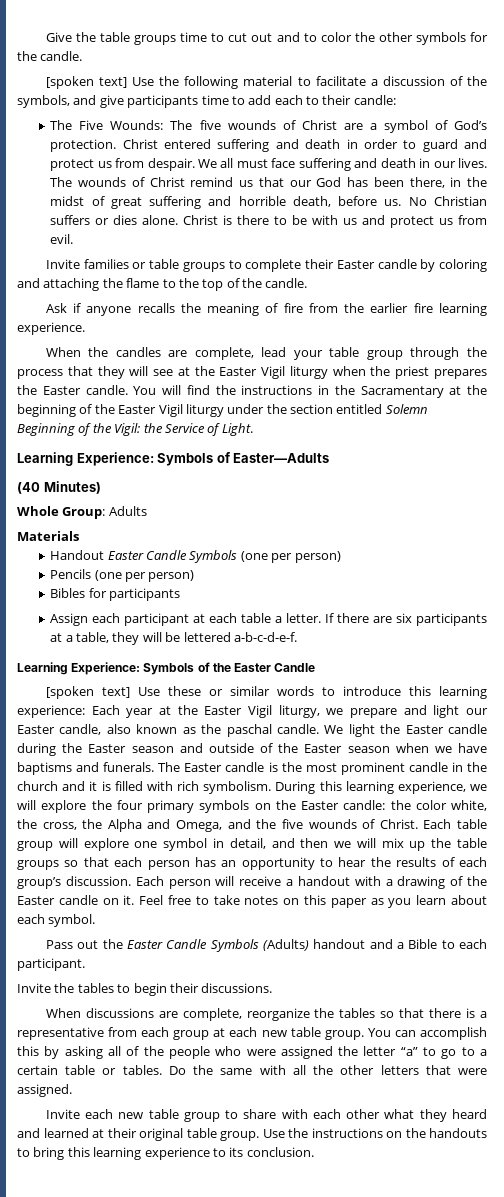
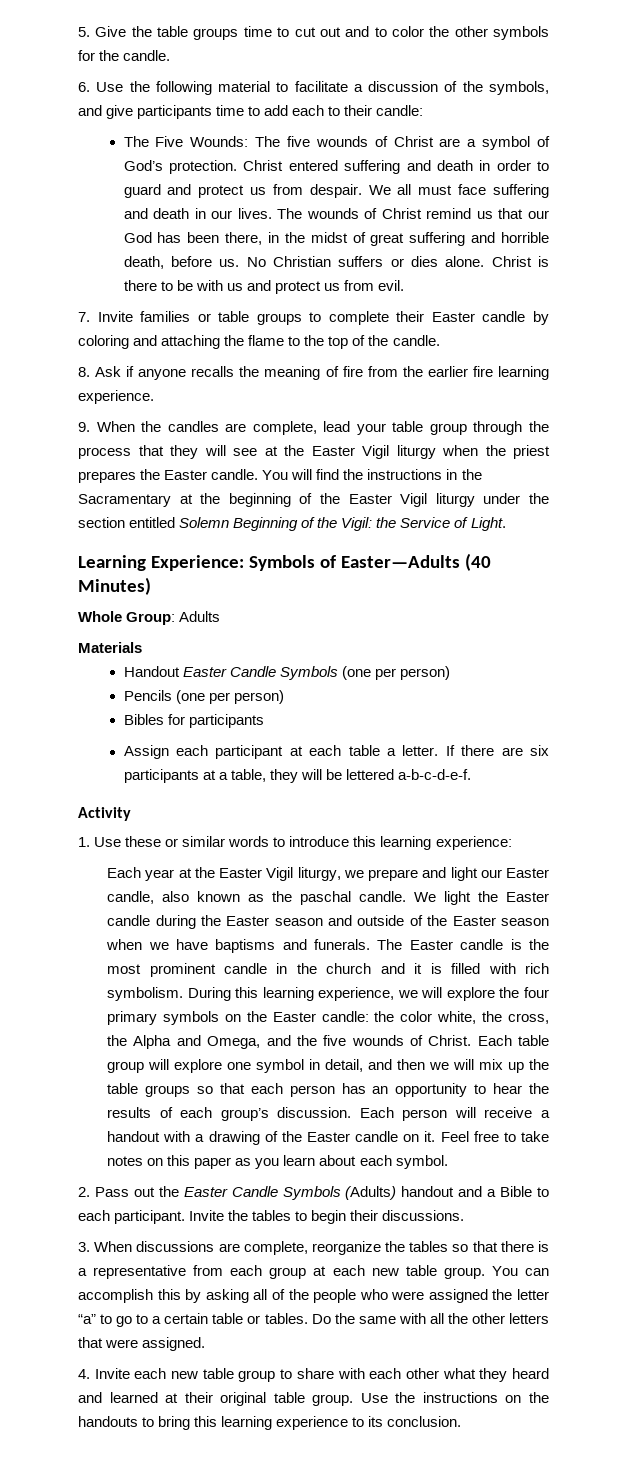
- Give the table groups time to cut out and to color the other symbols for the candle.
+ 5. Give the table groups time to cut out and to color the other symbols for the candle.
- [spoken text] Use the following material to facilitate a discussion of the symbols, and give participants time to add each to their candle:
+ 6. Use the following material to facilitate a discussion of the symbols, and give participants time to add each to their candle:
- Invite families or table groups to complete their Easter candle by coloring and attaching the flame to the top of the candle.
+ 7. Invite families or table groups to complete their Easter candle by coloring and attaching the flame to the top of the candle.
- Ask if anyone recalls the meaning of fire from the earlier fire learning experience.
+ 8. Ask if anyone recalls the meaning of fire from the earlier fire learning experience.
- When the candles are complete, lead your table group through the process that they will see at the Easter Vigil liturgy when the priest prepares the Easter candle.
+ 9. When the candles are complete, lead your table group through the process that they will see at the Easter Vigil liturgy when the priest prepares the Easter candle.
- Learning Experience: Symbols of Easter—Adults
- (40 Minutes)
+ Learning Experience: Symbols of Easter—Adults (40 Minutes)
- Learning Experience: Symbols of the Easter Candle
- [spoken text] Use these or similar words to introduce this learning experience: Each year at the Easter Vigil liturgy, we prepare and light our Easter candle, also known as the paschal candle.
+ Activity
+ 1. Use these or similar words to introduce this learning experience:
+ Each year at the Easter Vigil liturgy, we prepare and light our Easter candle, also known as the paschal candle.
- Pass out the Easter Candle Symbols (Adults) handout and a Bible to each participant.
- Invite the tables to begin their discussions.
+ 2. Pass out the Easter Candle Symbols (Adults) handout and a Bible to each participant. Invite the tables to begin their discussions.
- When discussions are complete, reorganize the tables so that there is a representative from each group at each new table group.
+ 3. When discussions are complete, reorganize the tables so that there is a representative from each group at each new table group.
- Invite each new table group to share with each other what they heard and learned at their original table group.
+ 4. Invite each new table group to share with each other what they heard and learned at their original table group.

